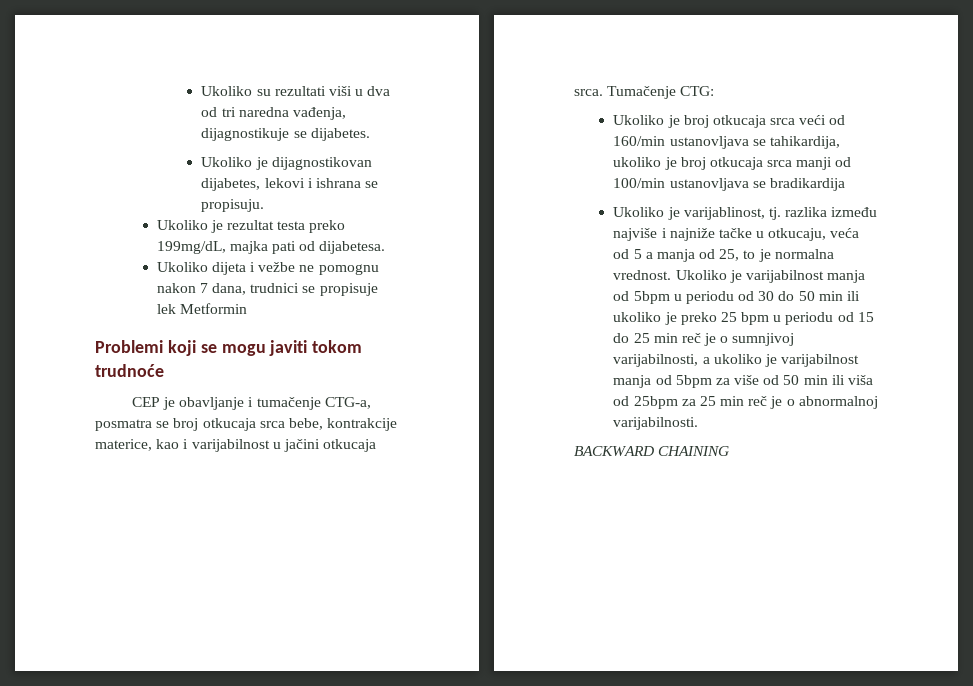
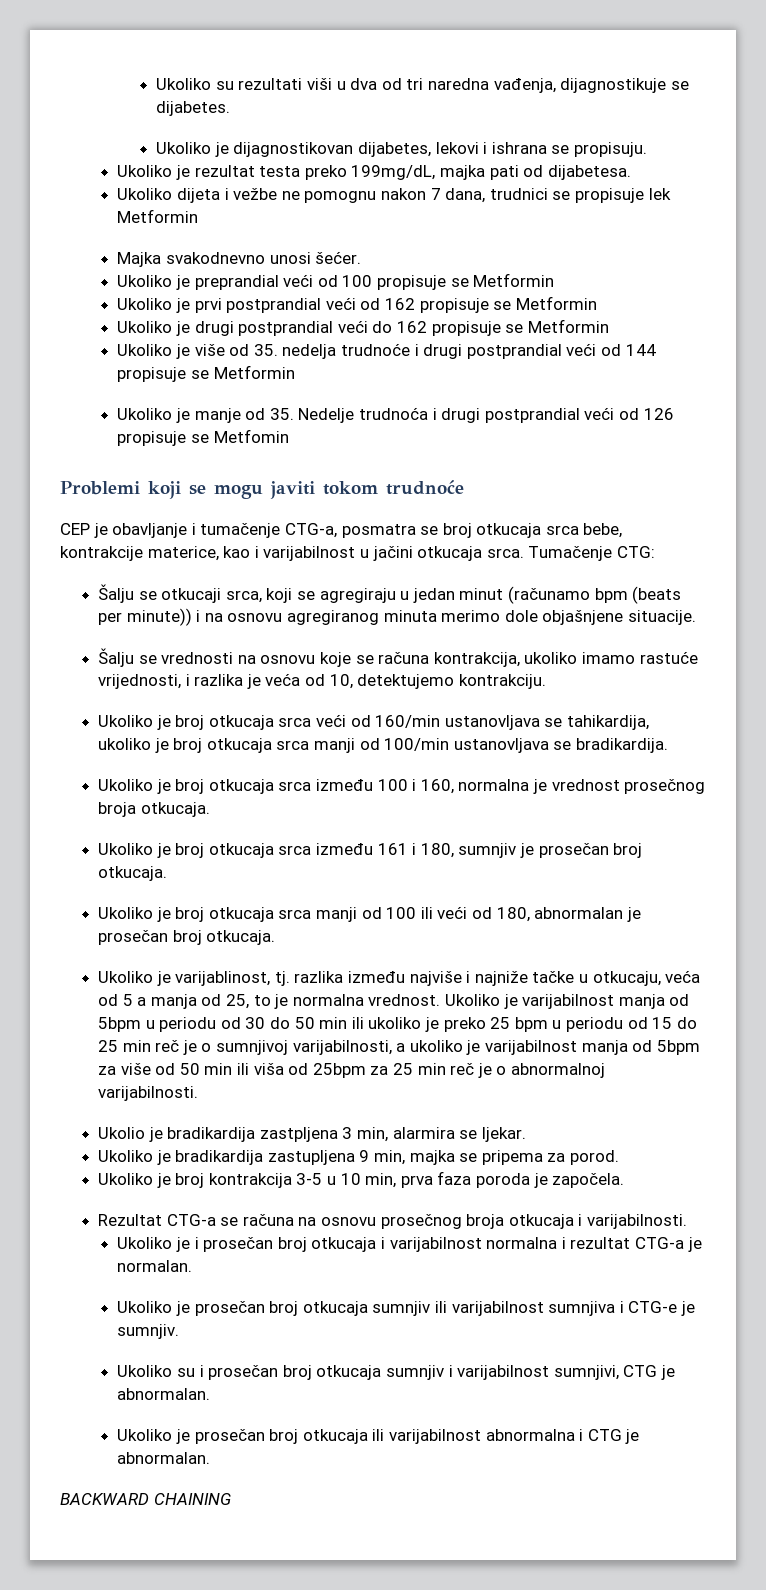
+ Majka svakodnevno unosi šećer.
+ Ukoliko je preprandial veći od 100 propisuje se Metformin
+ Ukoliko je prvi postprandial veći od 162 propisuje se Metformin
+ Ukoliko je drugi postprandial veći do 162 propisuje se Metformin
+ Ukoliko je više od 35. nedelja trudnoće i drugi postprandial veći od 144 propisuje se Metformin
+ Ukoliko je manje od 35. Nedelje trudnoća i drugi postprandial veći od 126 propisuje se Metfomin
+ Šalju se otkucaji srca, koji se agregiraju u jedan minut (računamo bpm (beats per minute)) i na osnovu agregiranog minuta merimo dole objašnjene situacije.
+ Šalju se vrednosti na osnovu koje se računa kontrakcija, ukoliko imamo rastuće vrijednosti, i razlika je veća od 10, detektujemo kontrakciju.
- Ukoliko je broj otkucaja srca veći od 160/min ustanovljava se tahikardija, ukoliko je broj otkucaja srca manji od 100/min ustanovljava se bradikardija
+ Ukoliko je broj otkucaja srca veći od 160/min ustanovljava se tahikardija, ukoliko je broj otkucaja srca manji od 100/min ustanovljava se bradikardija.
+ Ukoliko je broj otkucaja srca između 100 i 160, normalna je vrednost prosečnog broja otkucaja.
+ Ukoliko je broj otkucaja srca između 161 i 180, sumnjiv je prosečan broj otkucaja.
+ Ukoliko je broj otkucaja srca manji od 100 ili veći od 180, abnormalan je prosečan broj otkucaja.
+ Ukolio je bradikardija zastpljena 3 min, alarmira se ljekar.
+ Ukoliko je bradikardija zastupljena 9 min, majka se pripema za porod.
+ Ukoliko je broj kontrakcija 3-5 u 10 min, prva faza poroda je započela.
+ Rezultat CTG-a se računa na osnovu prosečnog broja otkucaja i varijabilnosti.
+ Ukoliko je i prosečan broj otkucaja i varijabilnost normalna i rezultat CTG-a je normalan.
+ Ukoliko je prosečan broj otkucaja sumnjiv ili varijabilnost sumnjiva i CTG-e je sumnjiv.
+ Ukoliko su i prosečan broj otkucaja sumnjiv i varijabilnost sumnjivi, CTG je abnormalan.
+ Ukoliko je prosečan broj otkucaja ili varijabilnost abnormalna i CTG je abnormalan.

